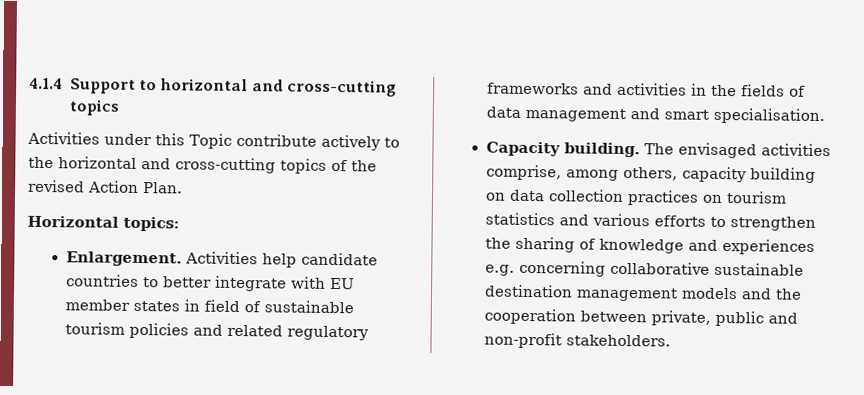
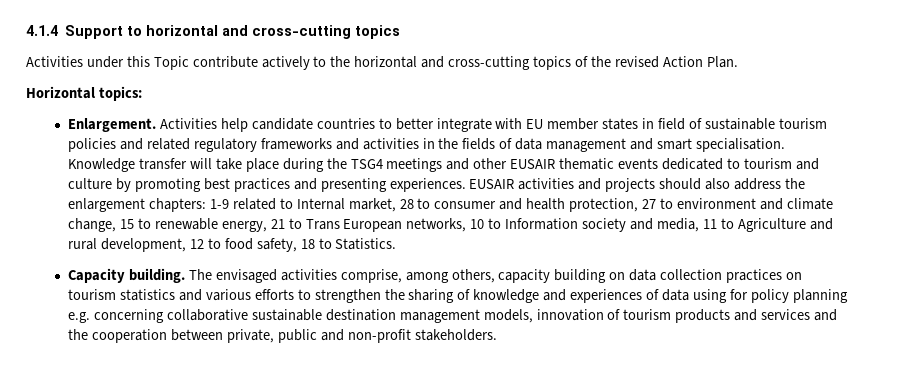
+ Knowledge transfer will take place during the TSG4 meetings and other EUSAIR thematic events dedicated to tourism and culture by promoting best practices and presenting experiences. EUSAIR activities and projects should also address the enlargement chapters: 1-9 related to Internal market, 28 to consumer and health protection, 27 to environment and climate change, 15 to renewable energy, 21 to Trans European networks, 10 to Information society and media, 11 to Agriculture and rural development, 12 to food safety, 18 to Statistics.
- The envisaged activities comprise, among others, capacity building on data collection practices on tourism statistics and various efforts to strengthen the sharing of knowledge and experiences e.g. concerning collaborative sustainable destination management models and the cooperation between private, public and non-profit stakeholders.
+ The envisaged activities comprise, among others, capacity building on data collection practices on tourism statistics and various efforts to strengthen the sharing of knowledge and experiences of data using for policy planning e.g. concerning collaborative sustainable destination management models, innovation of tourism products and services and the cooperation between private, public and non-profit stakeholders.

